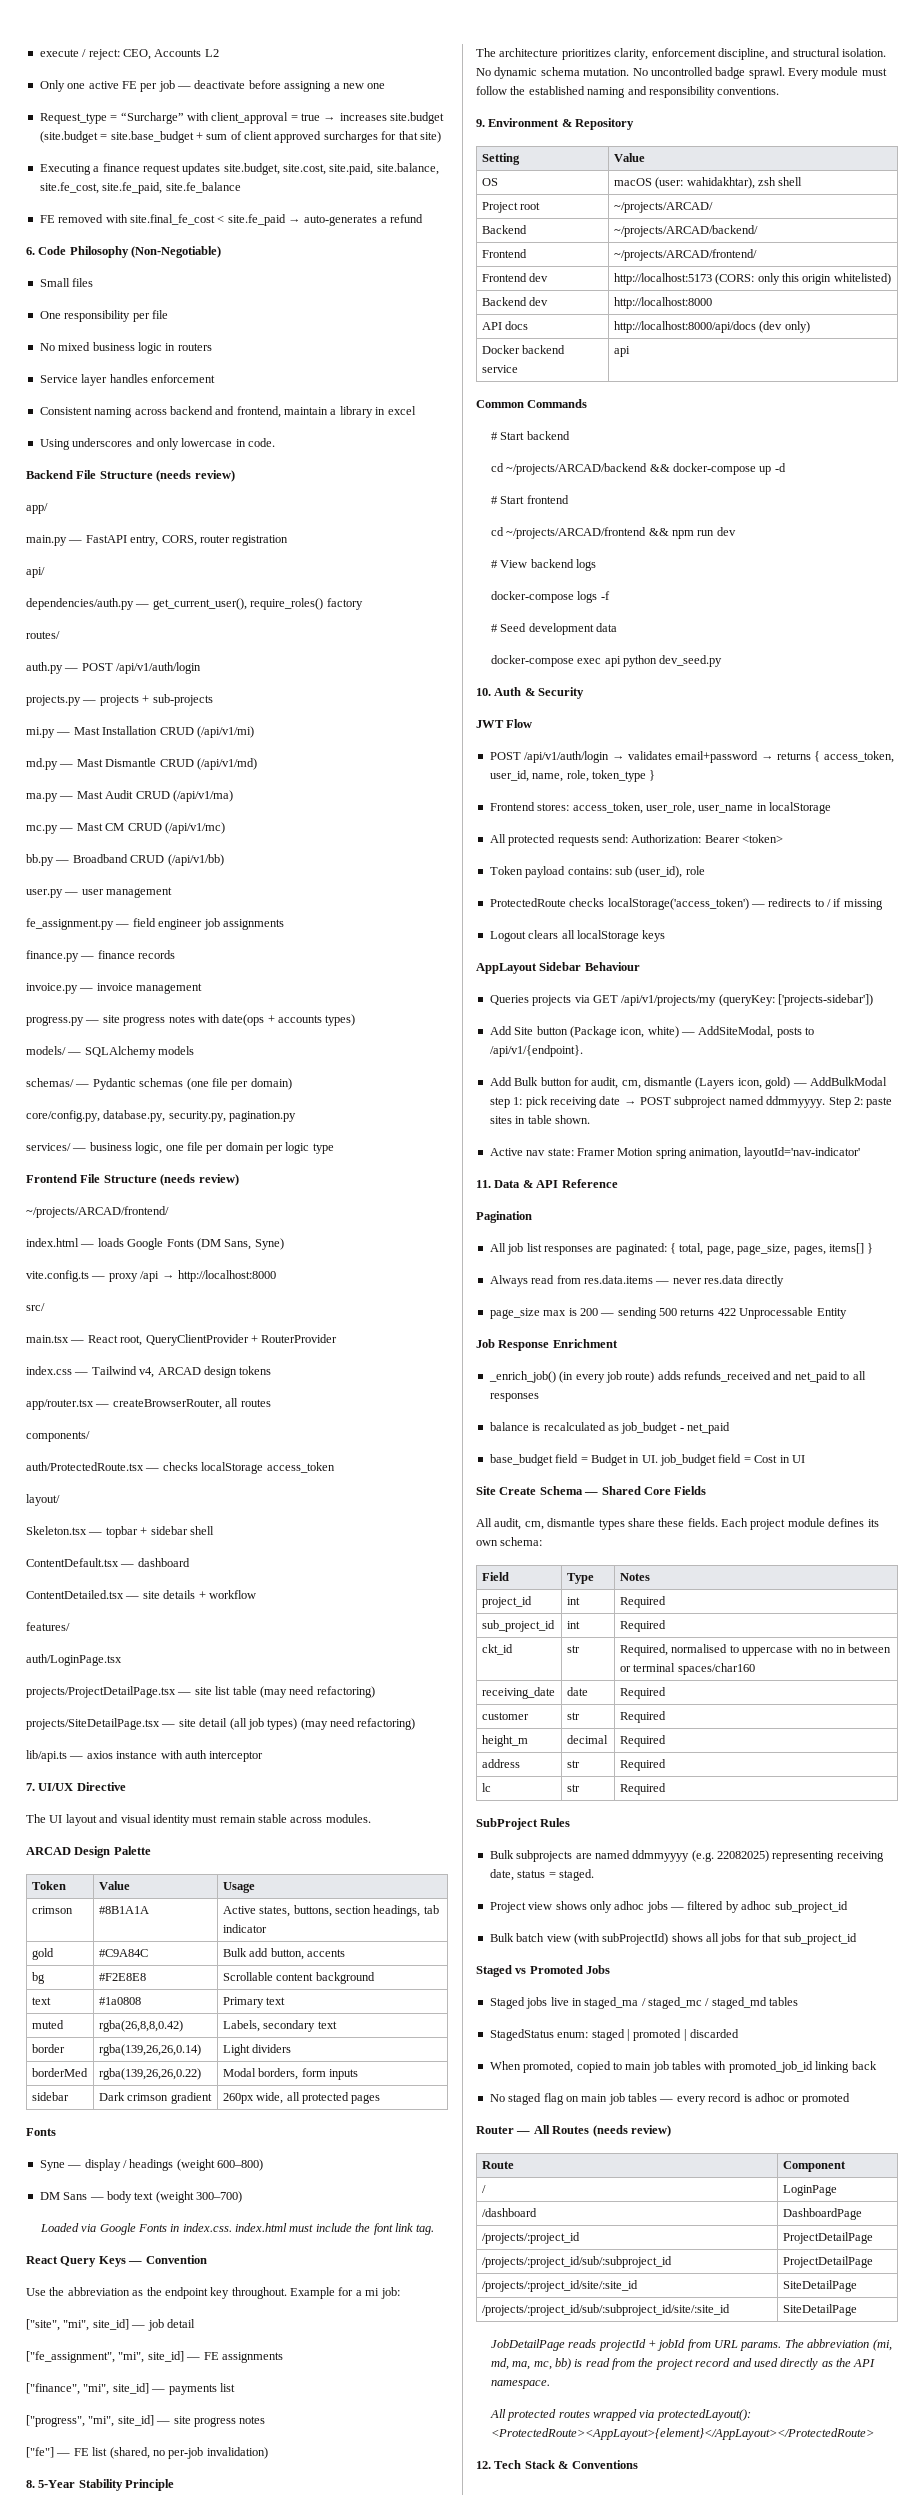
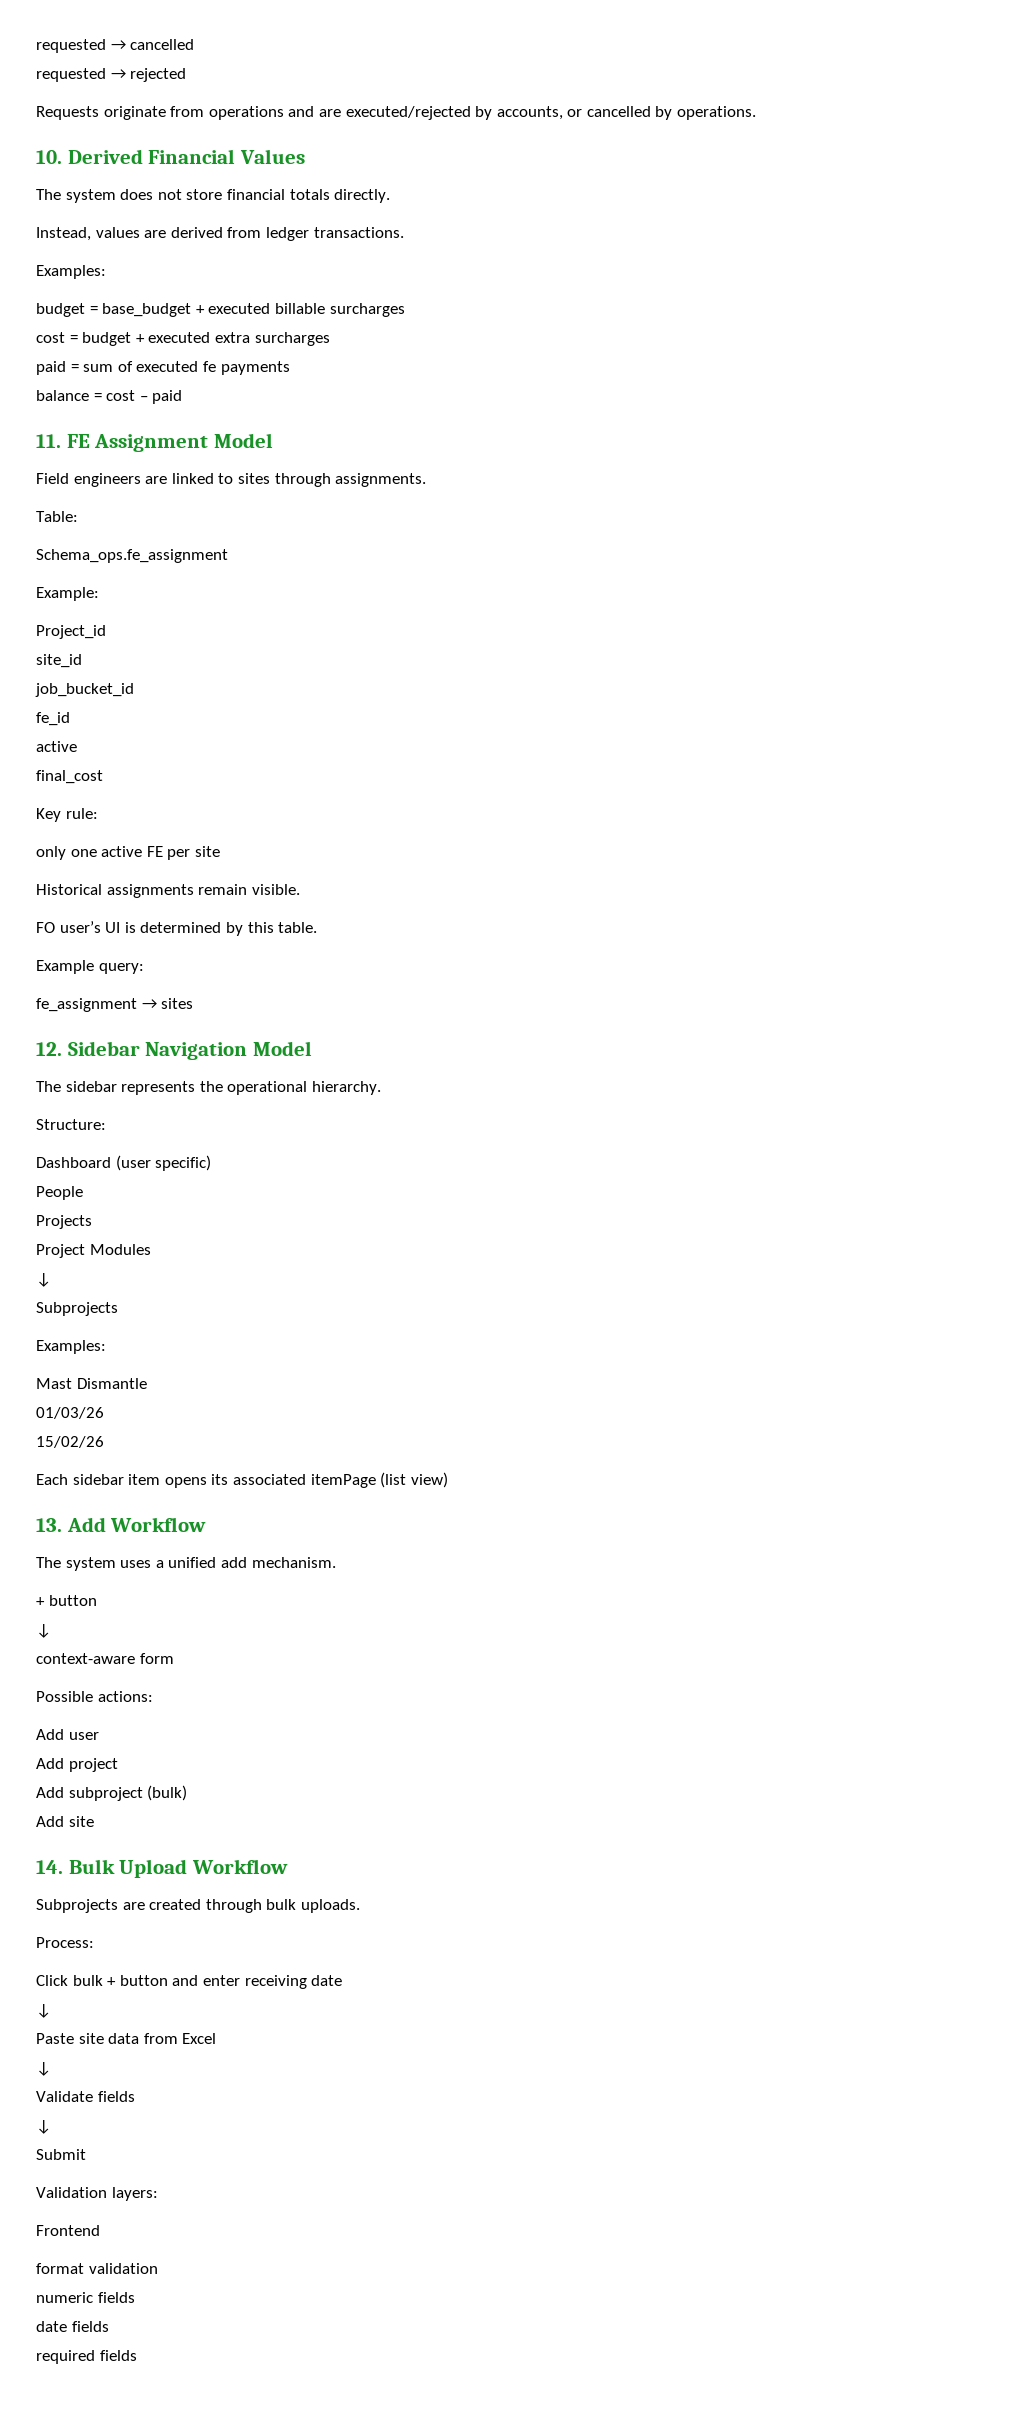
- execute / reject: CEO, Accounts L2
- Only one active FE per job — deactivate before assigning a new one
- Request_type = “Surcharge” with client_approval = true → increases site.budget (site.budget = site.base_budget + sum of client approved surcharges for that site)
- Executing a finance request updates site.budget, site.cost, site.paid, site.balance, site.fe_cost, site.fe_paid, site.fe_balance
- FE removed with site.final_fe_cost < site.fe_paid → auto-generates a refund
- 6. Code Philosophy (Non-Negotiable)
- Small files
- One responsibility per file
- No mixed business logic in routers
- Service layer handles enforcement
- Consistent naming across backend and frontend, maintain a library in excel
- Using underscores and only lowercase in code.
- Backend File Structure (needs review)
- app/
- main.py — FastAPI entry, CORS, router registration
- api/
- dependencies/auth.py — get_current_user(), require_roles() factory
- routes/
- auth.py — POST /api/v1/auth/login
- projects.py — projects + sub-projects
- mi.py — Mast Installation CRUD (/api/v1/mi)
- md.py — Mast Dismantle CRUD (/api/v1/md)
- ma.py — Mast Audit CRUD (/api/v1/ma)
- mc.py — Mast CM CRUD (/api/v1/mc)
- bb.py — Broadband CRUD (/api/v1/bb)
- user.py — user management
- fe_assignment.py — field engineer job assignments
- finance.py — finance records
- invoice.py — invoice management
- progress.py — site progress notes with date(ops + accounts types)
- models/ — SQLAlchemy models
- schemas/ — Pydantic schemas (one file per domain)
- core/config.py, database.py, security.py, pagination.py
- services/ — business logic, one file per domain per logic type
- Frontend File Structure (needs review)
- ~/projects/ARCAD/frontend/
- index.html — loads Google Fonts (DM Sans, Syne)
- vite.config.ts — proxy /api → http://localhost:8000
- src/
- main.tsx — React root, QueryClientProvider + RouterProvider
- index.css — Tailwind v4, ARCAD design tokens
- app/router.tsx — createBrowserRouter, all routes
- components/
- auth/ProtectedRoute.tsx — checks localStorage access_token
- layout/
- Skeleton.tsx — topbar + sidebar shell
- ContentDefault.tsx — dashboard
- ContentDetailed.tsx — site details + workflow
- features/
- auth/LoginPage.tsx
- projects/ProjectDetailPage.tsx — site list table (may need refactoring)
- projects/SiteDetailPage.tsx — site detail (all job types) (may need refactoring)
- lib/api.ts — axios instance with auth interceptor
- 7. UI/UX Directive
- The UI layout and visual identity must remain stable across modules.
- ARCAD Design Palette
- Token | Value | Usage
- crimson | #8B1A1A | Active states, buttons, section headings, tab indicator
- gold | #C9A84C | Bulk add button, accents
- bg | #F2E8E8 | Scrollable content background
- text | #1a0808 | Primary text
- muted | rgba(26,8,8,0.42) | Labels, secondary text
- border | rgba(139,26,26,0.14) | Light dividers
- borderMed | rgba(139,26,26,0.22) | Modal borders, form inputs
- sidebar | Dark crimson gradient | 260px wide, all protected pages
- Fonts
- Syne — display / headings (weight 600–800)
- DM Sans — body text (weight 300–700)
- Loaded via Google Fonts in index.css. index.html must include the font link tag.
- React Query Keys — Convention
- Use the abbreviation as the endpoint key throughout. Example for a mi job:
- ["site", "mi", site_id] — job detail
- ["fe_assignment", "mi", site_id] — FE assignments
- ["finance", "mi", site_id] — payments list
- ["progress", "mi", site_id] — site progress notes
- ["fe"] — FE list (shared, no per-job invalidation)
- 8. 5-Year Stability Principle
- The architecture prioritizes clarity, enforcement discipline, and structural isolation. No dynamic schema mutation. No uncontrolled badge sprawl. Every module must follow the established naming and responsibility conventions.
- 9. Environment & Repository
- Setting | Value
- OS | macOS (user: wahidakhtar), zsh shell
- Project root | ~/projects/ARCAD/
- Backend | ~/projects/ARCAD/backend/
- Frontend | ~/projects/ARCAD/frontend/
- Frontend dev | http://localhost:5173 (CORS: only this origin whitelisted)
- Backend dev | http://localhost:8000
- API docs | http://localhost:8000/api/docs (dev only)
- Docker backend service | api
- Common Commands
- # Start backend
- cd ~/projects/ARCAD/backend && docker-compose up -d
- # Start frontend
- cd ~/projects/ARCAD/frontend && npm run dev
- # View backend logs
- docker-compose logs -f
- # Seed development data
- docker-compose exec api python dev_seed.py
- 10. Auth & Security
- JWT Flow
- POST /api/v1/auth/login → validates email+password → returns { access_token, user_id, name, role, token_type }
- Frontend stores: access_token, user_role, user_name in localStorage
- All protected requests send: Authorization: Bearer <token>
- Token payload contains: sub (user_id), role
- ProtectedRoute checks localStorage('access_token') — redirects to / if missing
- Logout clears all localStorage keys
- AppLayout Sidebar Behaviour
- Queries projects via GET /api/v1/projects/my (queryKey: ['projects-sidebar'])
- Add Site button (Package icon, white) — AddSiteModal, posts to /api/v1/{endpoint}.
- Add Bulk button for audit, cm, dismantle (Layers icon, gold) — AddBulkModal step 1: pick receiving date → POST subproject named ddmmyyyy. Step 2: paste sites in table shown.
- Active nav state: Framer Motion spring animation, layoutId='nav-indicator'
- 11. Data & API Reference
- Pagination
- All job list responses are paginated: { total, page, page_size, pages, items[] }
- Always read from res.data.items — never res.data directly
- page_size max is 200 — sending 500 returns 422 Unprocessable Entity
- Job Response Enrichment
- _enrich_job() (in every job route) adds refunds_received and net_paid to all responses
- balance is recalculated as job_budget - net_paid
- base_budget field = Budget in UI. job_budget field = Cost in UI
- Site Create Schema — Shared Core Fields
- All audit, cm, dismantle types share these fields. Each project module defines its own schema:
- Field | Type | Notes
- project_id | int | Required
- sub_project_id | int | Required
- ckt_id | str | Required, normalised to uppercase with no in between or terminal spaces/char160
- receiving_date | date | Required
- customer | str | Required
- height_m | decimal | Required
- address | str | Required
- lc | str | Required
- SubProject Rules
- Bulk subprojects are named ddmmyyyy (e.g. 22082025) representing receiving date, status = staged.
- Project view shows only adhoc jobs — filtered by adhoc sub_project_id
- Bulk batch view (with subProjectId) shows all jobs for that sub_project_id
- Staged vs Promoted Jobs
- Staged jobs live in staged_ma / staged_mc / staged_md tables
- StagedStatus enum: staged | promoted | discarded
- When promoted, copied to main job tables with promoted_job_id linking back
- No staged flag on main job tables — every record is adhoc or promoted
- Router — All Routes (needs review)
- Route | Component
- / | LoginPage
- /dashboard | DashboardPage
- /projects/:project_id | ProjectDetailPage
- /projects/:project_id/sub/:subproject_id | ProjectDetailPage
- /projects/:project_id/site/:site_id | SiteDetailPage
- /projects/:project_id/sub/:subproject_id/site/:site_id | SiteDetailPage
- JobDetailPage reads projectId + jobId from URL params. The abbreviation (mi, md, ma, mc, bb) is read from the project record and used directly as the API namespace.
- All protected routes wrapped via protectedLayout(): <ProtectedRoute><AppLayout>{element}</AppLayout></ProtectedRoute>
- 12. Tech Stack & Conventions
+ requested → cancelled
+ requested → rejected
+ Requests originate from operations and are executed/rejected by accounts, or cancelled by operations.
+ 10. Derived Financial Values
+ The system does not store financial totals directly.
+ Instead, values are derived from ledger transactions.
+ Examples:
+ budget = base_budget + executed billable surcharges
+ cost = budget + executed extra surcharges
+ paid = sum of executed fe payments
+ balance = cost – paid
+ 11. FE Assignment Model
+ Field engineers are linked to sites through assignments.
+ Table:
+ Schema_ops.fe_assignment
+ Example:
+ Project_id
+ site_id
+ job_bucket_id
+ fe_id
+ active
+ final_cost
+ Key rule:
+ only one active FE per site
+ Historical assignments remain visible.
+ FO user’s UI is determined by this table.
+ Example query:
+ fe_assignment → sites
+ 12. Sidebar Navigation Model
+ The sidebar represents the operational hierarchy.
+ Structure:
+ Dashboard (user specific)
+ People
+ Projects
+ Project Modules
+ ↓
+ Subprojects
+ Examples:
+ Mast Dismantle
+ 01/03/26
+ 15/02/26
+ Each sidebar item opens its associated itemPage (list view)
+ 13. Add Workflow
+ The system uses a unified add mechanism.
+ + button
+ ↓
+ context-aware form
+ Possible actions:
+ Add user
+ Add project
+ Add subproject (bulk)
+ Add site
+ 14. Bulk Upload Workflow
+ Subprojects are created through bulk uploads.
+ Process:
+ Click bulk + button and enter receiving date
+ ↓
+ Paste site data from Excel
+ ↓
+ Validate fields
+ ↓
+ Submit
+ Validation layers:
+ Frontend
+ format validation
+ numeric fields
+ date fields
+ required fields

